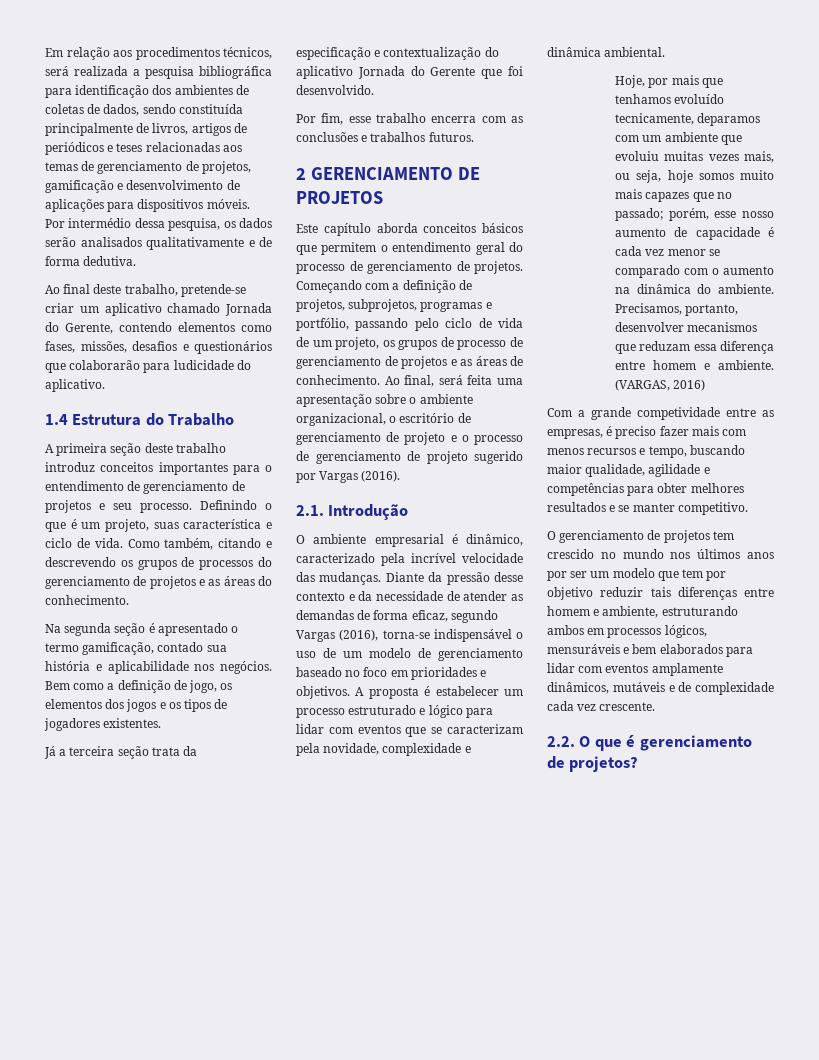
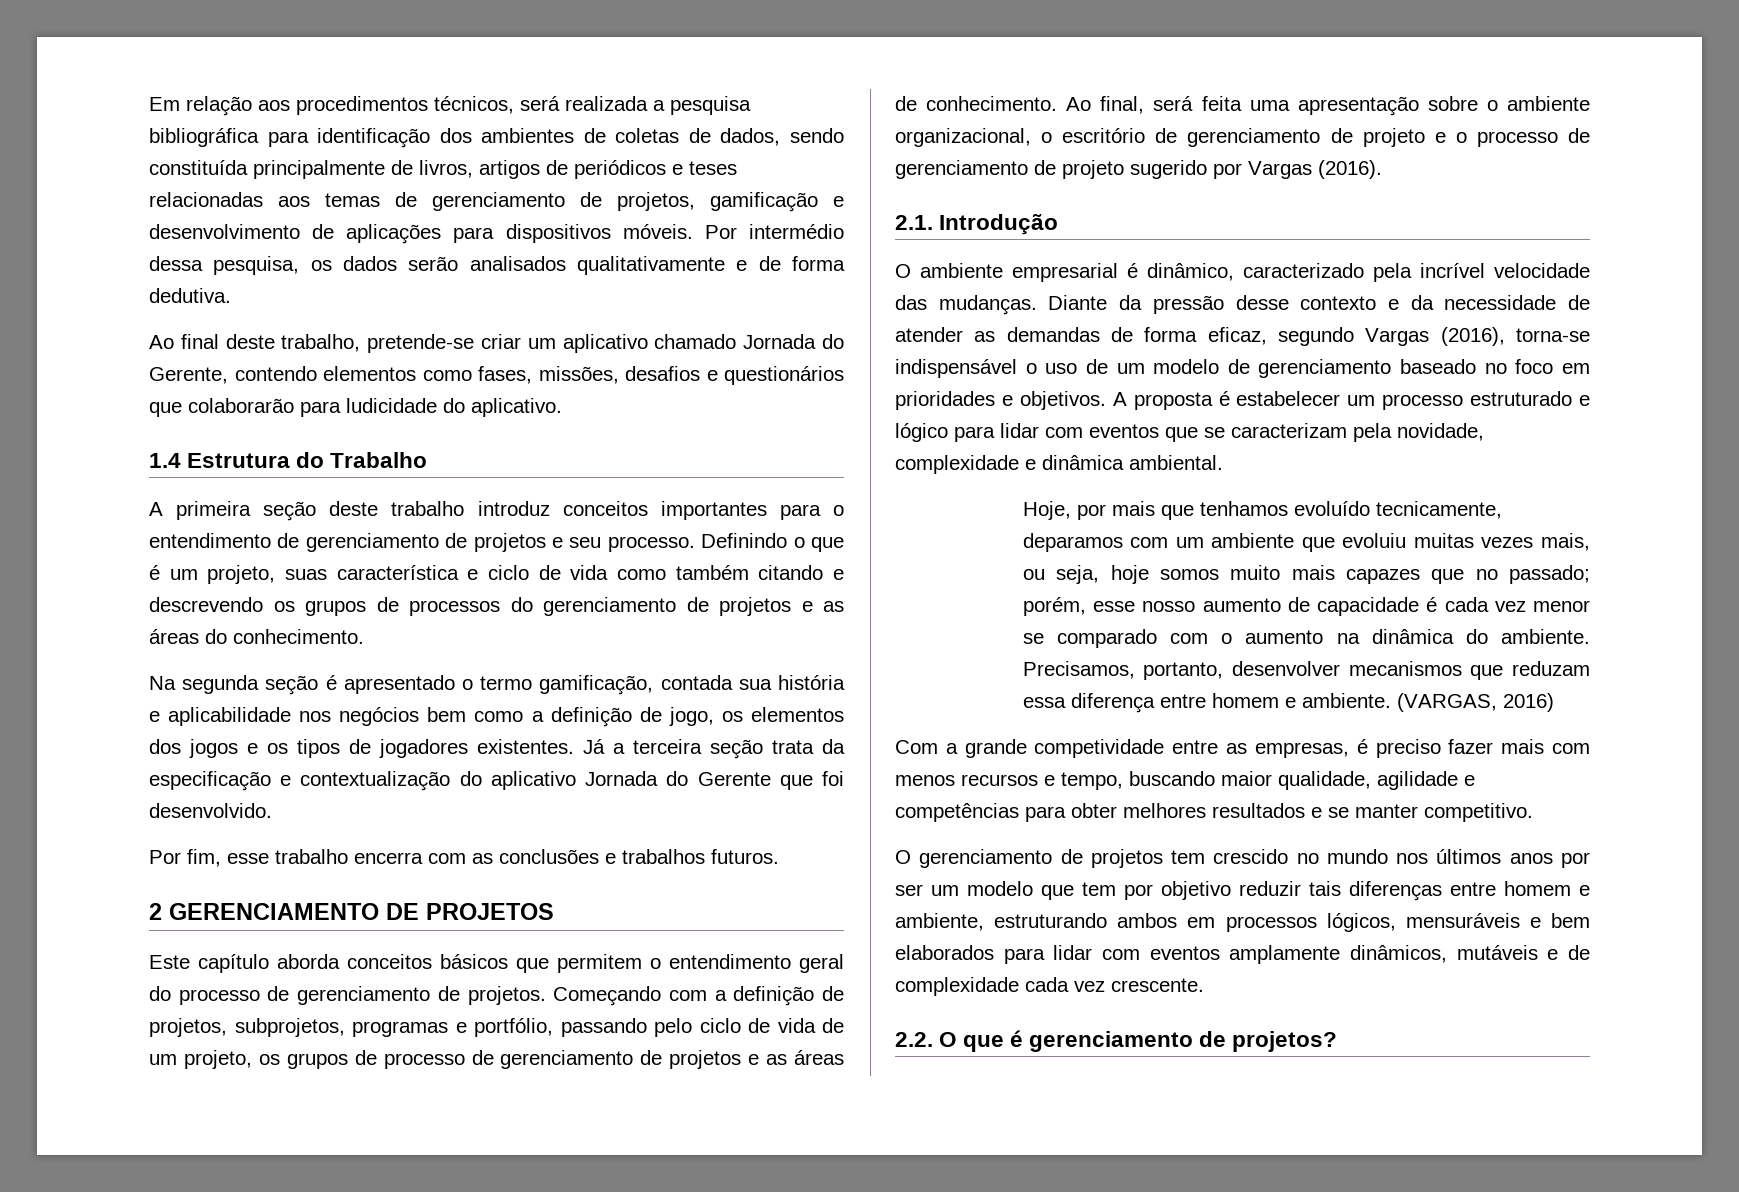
- Definindo o que é um projeto, suas característica e ciclo de vida. Como também, citando e descrevendo os grupos de processos do gerenciamento de projetos e as áreas do conhecimento.
+ Definindo o que é um projeto, suas característica e ciclo de vida como também citando e descrevendo os grupos de processos do gerenciamento de projetos e as áreas do conhecimento.
- Na segunda seção é apresentado o termo gamificação, contado sua história e aplicabilidade nos negócios. Bem como a definição de jogo, os elementos dos jogos e os tipos de jogadores existentes.
- Já a terceira seção trata da especificação e contextualização do aplicativo Jornada do Gerente que foi desenvolvido.
+ Na segunda seção é apresentado o termo gamificação, contada sua história e aplicabilidade nos negócios bem como a definição de jogo, os elementos dos jogos e os tipos de jogadores existentes. Já a terceira seção trata da especificação e contextualização do aplicativo Jornada do Gerente que foi desenvolvido.

